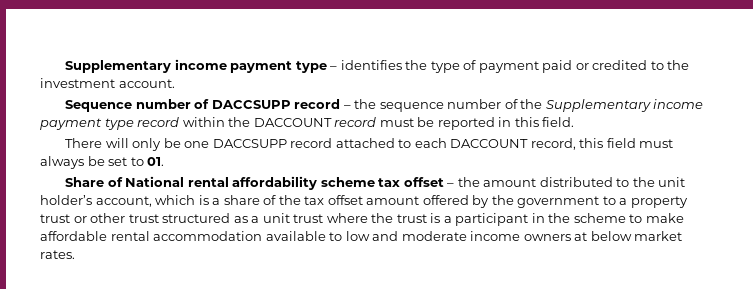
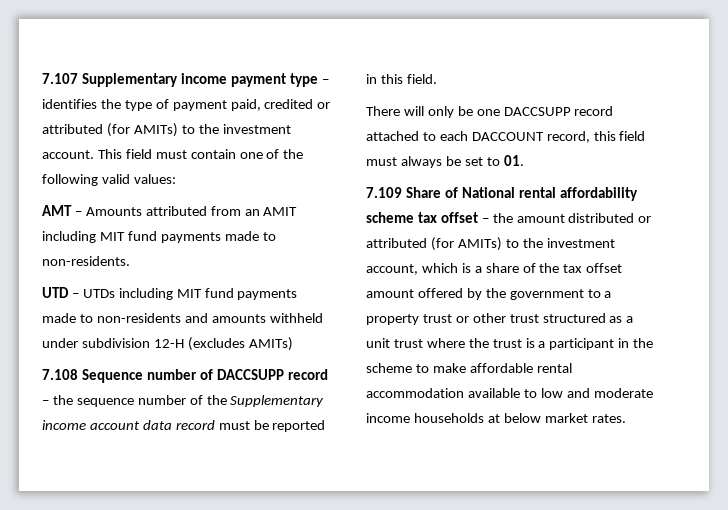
- Supplementary income payment type – identifies the type of payment paid or credited to the investment account.
- Sequence number of DACCSUPP record – the sequence number of the Supplementary income payment type record within the DACCOUNT record must be reported in this field.
+ 7.107 Supplementary income payment type – identifies the type of payment paid, credited or attributed (for AMITs) to the investment account. This field must contain one of the following valid values:
+ AMT – Amounts attributed from an AMIT including MIT fund payments made to non-residents.
+ UTD – UTDs including MIT fund payments made to non-residents and amounts withheld under subdivision 12-H (excludes AMITs)
+ 7.108 Sequence number of DACCSUPP record – the sequence number of the Supplementary income account data record must be reported in this field.
- Share of National rental affordability scheme tax offset – the amount distributed to the unit holder’s account, which is a share of the tax offset amount offered by the government to a property trust or other trust structured as a unit trust where the trust is a participant in the scheme to make affordable rental accommodation available to low and moderate income owners at below market rates.
+ 7.109 Share of National rental affordability scheme tax offset – the amount distributed or attributed (for AMITs) to the investment account, which is a share of the tax offset amount offered by the government to a property trust or other trust structured as a unit trust where the trust is a participant in the scheme to make affordable rental accommodation available to low and moderate income households at below market rates.

